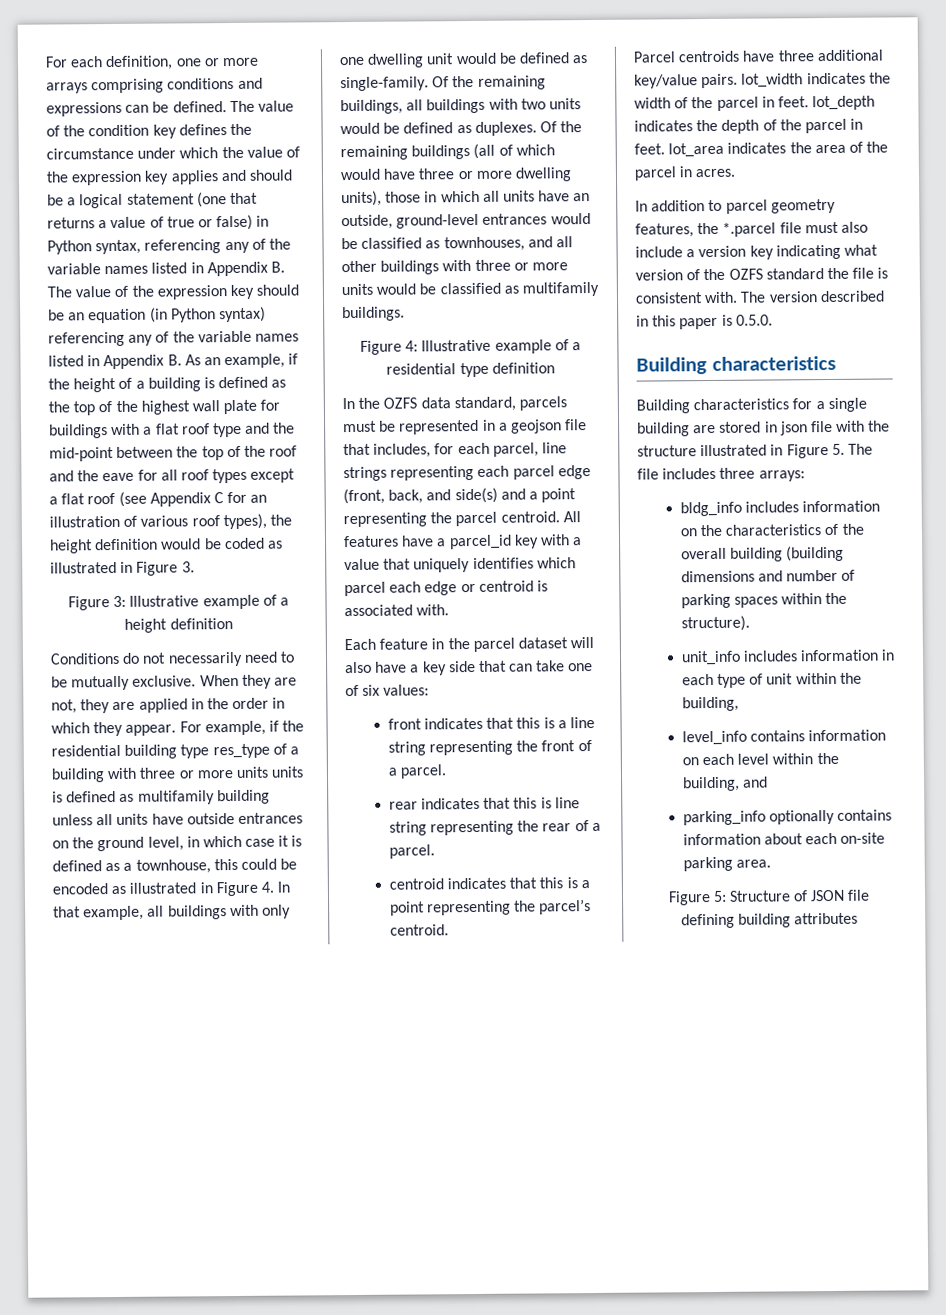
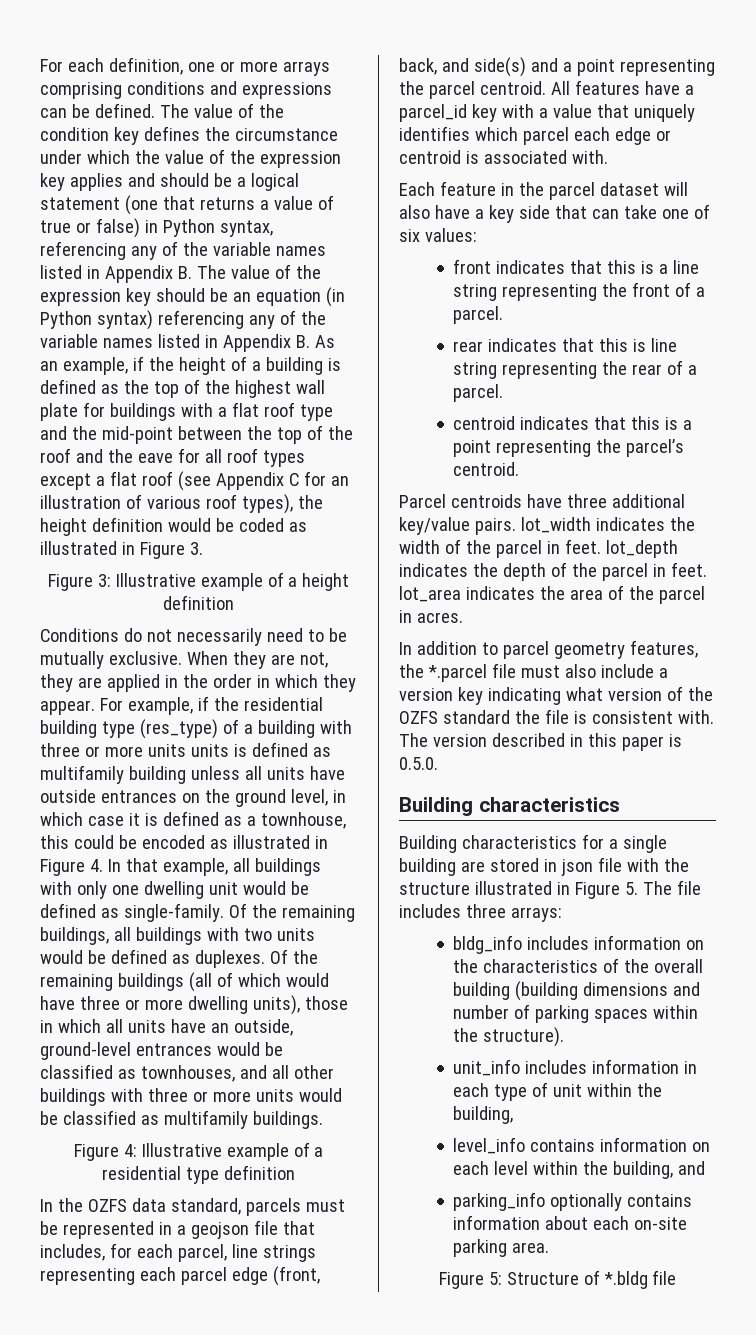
- For example, if the residential building type res_type of a building with three or more units units is defined as multifamily building unless all units have outside entrances on the ground level, in which case it is defined as a townhouse, this could be encoded as illustrated in Figure 4. In that example, all buildings with only one dwelling unit would be defined as single-family.
+ For example, if the residential building type (res_type) of a building with three or more units units is defined as multifamily building unless all units have outside entrances on the ground level, in which case it is defined as a townhouse, this could be encoded as illustrated in Figure 4. In that example, all buildings with only one dwelling unit would be defined as single-family.
- Figure 5: Structure of JSON file defining building attributes
+ Figure 5: Structure of *.bldg file

